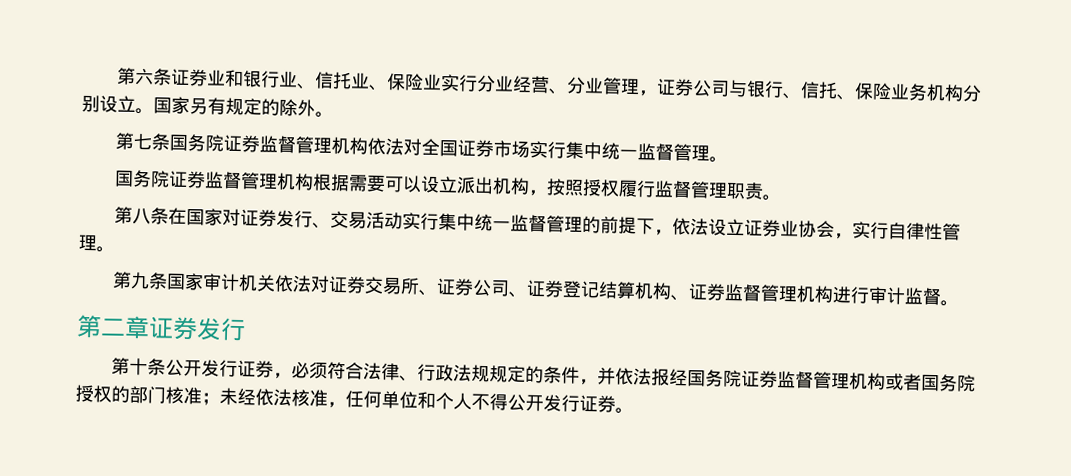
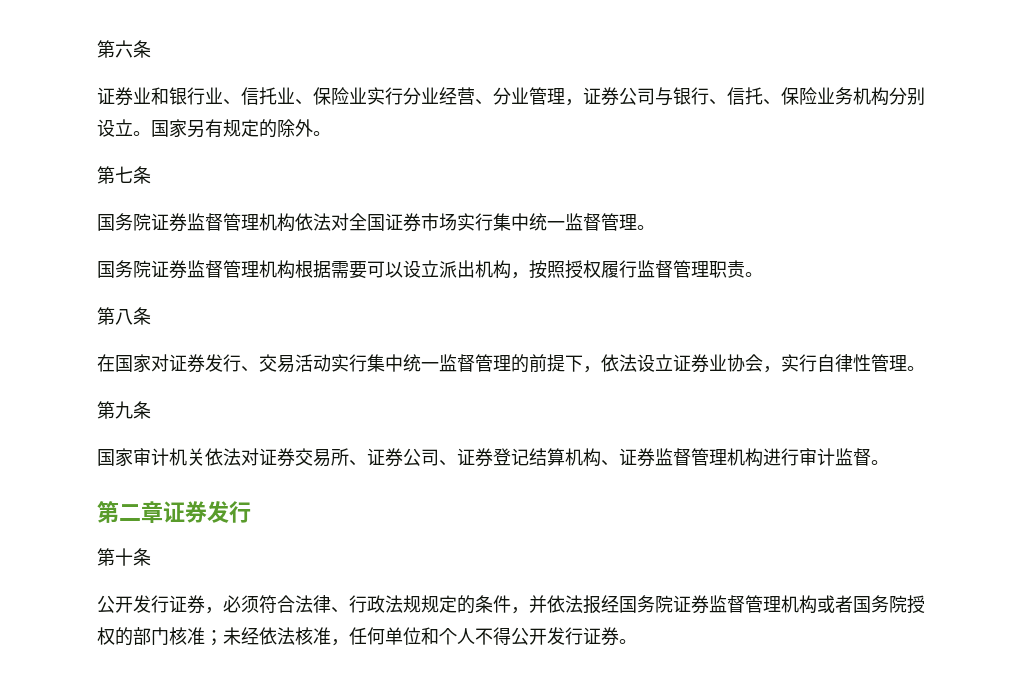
- 第六条证券业和银行业、信托业、保险业实行分业经营、分业管理，证券公司与银行、信托、保险业务机构分别设立。
+ 第六条
+ 证券业和银行业、信托业、保险业实行分业经营、分业管理，证券公司与银行、信托、保险业务机构分别设立。
- 第七条国务院证券监督管理机构依法对全国证券市场实行集中统一监督管理。
+ 第七条
+ 国务院证券监督管理机构依法对全国证券市场实行集中统一监督管理。
- 第八条在国家对证券发行、交易活动实行集中统一监督管理的前提下，依法设立证券业协会，实行自律性管理。
+ 第八条
+ 在国家对证券发行、交易活动实行集中统一监督管理的前提下，依法设立证券业协会，实行自律性管理。
- 第九条国家审计机关依法对证券交易所、证券公司、证券登记结算机构、证券监督管理机构进行审计监督。
+ 第九条
+ 国家审计机关依法对证券交易所、证券公司、证券登记结算机构、证券监督管理机构进行审计监督。
- 第十条公开发行证券，必须符合法律、行政法规规定的条件，并依法报经国务院证券监督管理机构或者国务院授权的部门核准；未经依法核准，任何单位和个人不得公开发行证券。
+ 第十条
+ 公开发行证券，必须符合法律、行政法规规定的条件，并依法报经国务院证券监督管理机构或者国务院授权的部门核准；未经依法核准，任何单位和个人不得公开发行证券。

